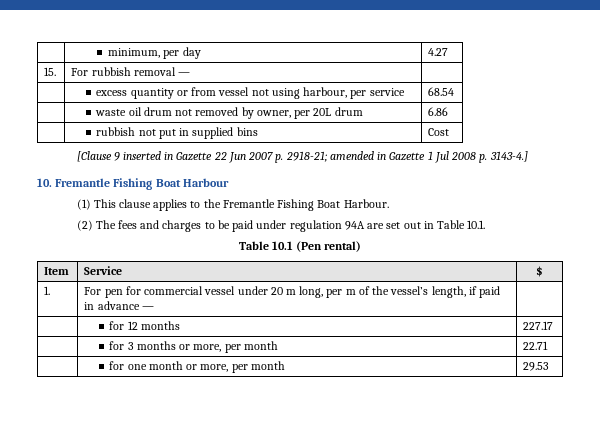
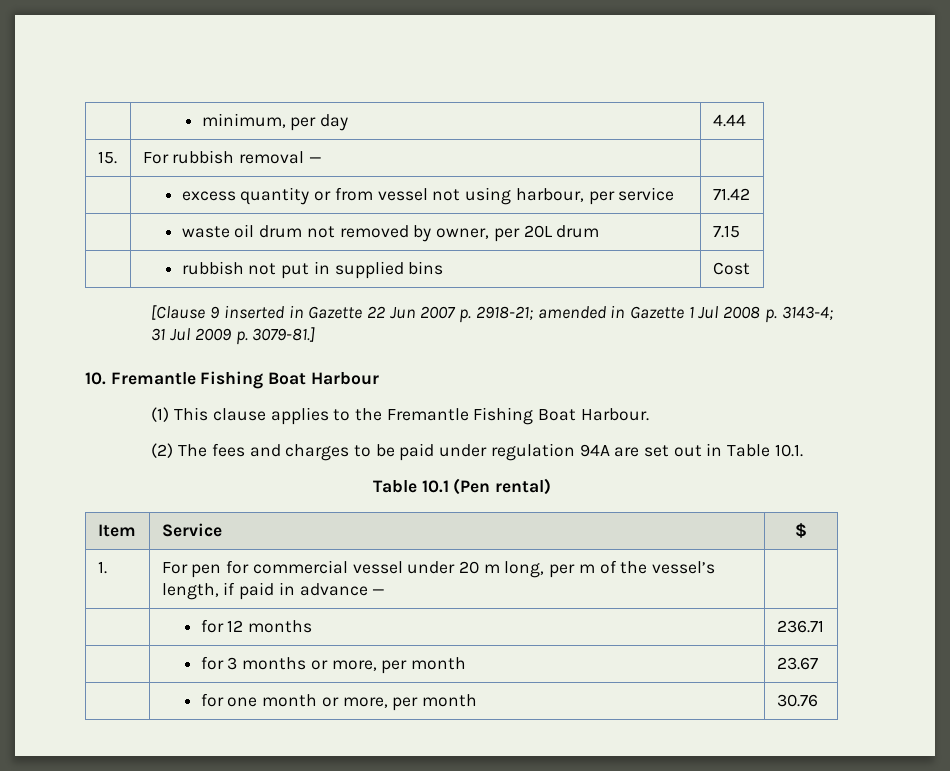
- | minimum, per day | 4.27
+ | minimum, per day | 4.44
- | excess quantity or from vessel not using harbour, per service | 68.54
+ | excess quantity or from vessel not using harbour, per service | 71.42
- | waste oil drum not removed by owner, per 20L drum | 6.86
+ | waste oil drum not removed by owner, per 20L drum | 7.15
- [Clause 9 inserted in Gazette 22 Jun 2007 p. 2918-21; amended in Gazette 1 Jul 2008 p. 3143-4.]
+ [Clause 9 inserted in Gazette 22 Jun 2007 p. 2918-21; amended in Gazette 1 Jul 2008 p. 3143-4; 31 Jul 2009 p. 3079-81.]
- | for 12 months | 227.17
+ | for 12 months | 236.71
- | for 3 months or more, per month | 22.71
+ | for 3 months or more, per month | 23.67
- | for one month or more, per month | 29.53
+ | for one month or more, per month | 30.76

